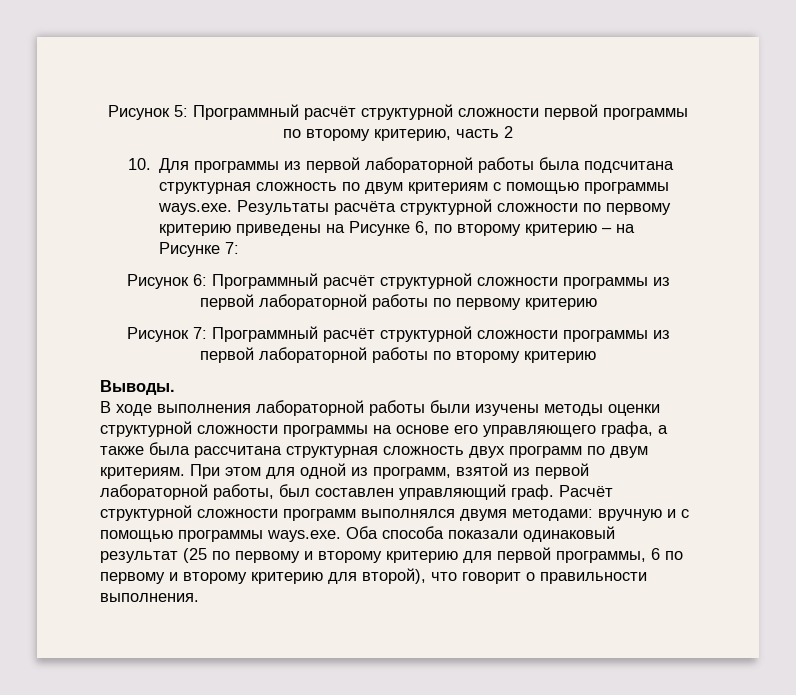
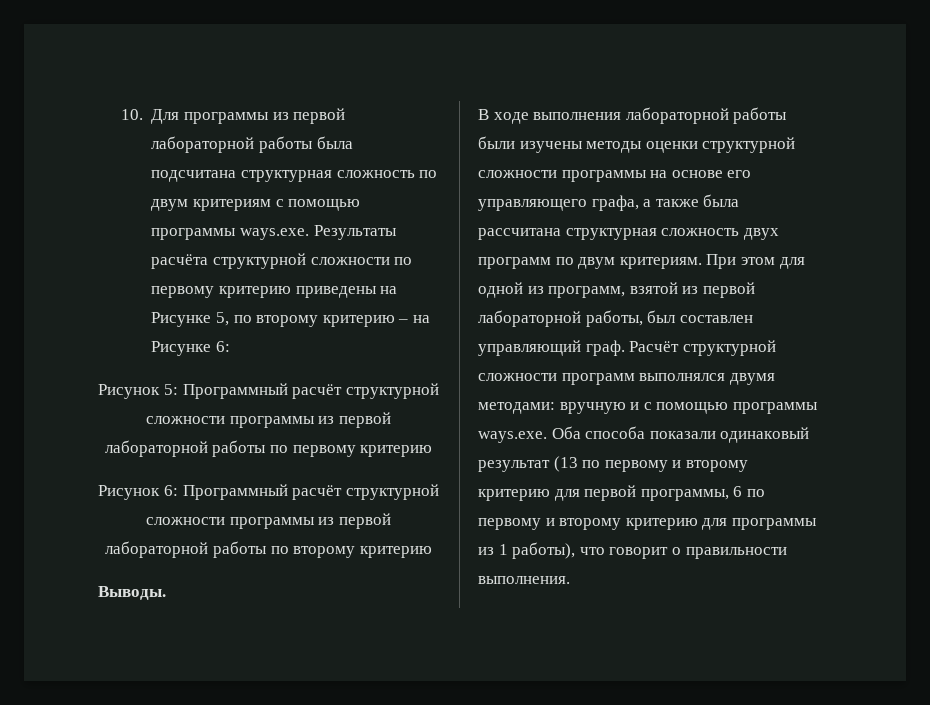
- Рисунок 5: Программный расчёт структурной сложности первой программы по второму критерию, часть 2
- 10. Для программы из первой лабораторной работы была подсчитана структурная сложность по двум критериям с помощью программы ways.exe. Результаты расчёта структурной сложности по первому критерию приведены на Рисунке 6, по второму критерию – на Рисунке 7:
- Рисунок 6: Программный расчёт структурной сложности программы из первой лабораторной работы по первому критерию
+ 10. Для программы из первой лабораторной работы была подсчитана структурная сложность по двум критериям с помощью программы ways.exe. Результаты расчёта структурной сложности по первому критерию приведены на Рисунке 5, по второму критерию – на Рисунке 6:
+ Рисунок 5: Программный расчёт структурной сложности программы из первой лабораторной работы по первому критерию
- Рисунок 7: Программный расчёт структурной сложности программы из первой лабораторной работы по второму критерию
+ Рисунок 6: Программный расчёт структурной сложности программы из первой лабораторной работы по второму критерию
- Расчёт структурной сложности программ выполнялся двумя методами: вручную и с помощью программы ways.exe. Оба способа показали одинаковый результат (25 по первому и второму критерию для первой программы, 6 по первому и второму критерию для второй), что говорит о правильности выполнения.
+ Расчёт структурной сложности программ выполнялся двумя методами: вручную и с помощью программы ways.exe. Оба способа показали одинаковый результат (13 по первому и второму критерию для первой программы, 6 по первому и второму критерию для программы из 1 работы), что говорит о правильности выполнения.

